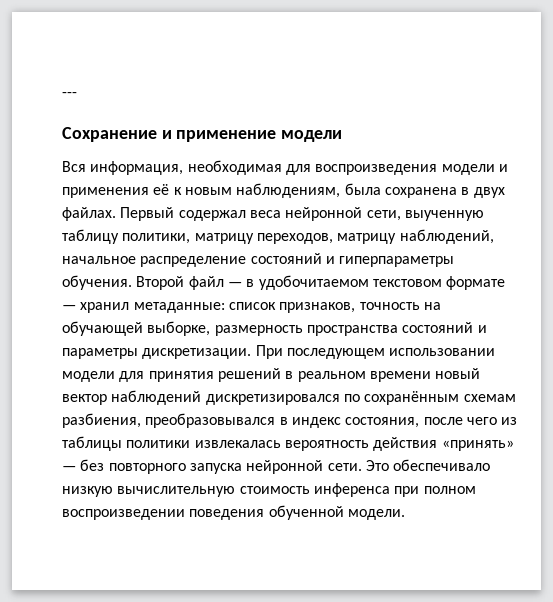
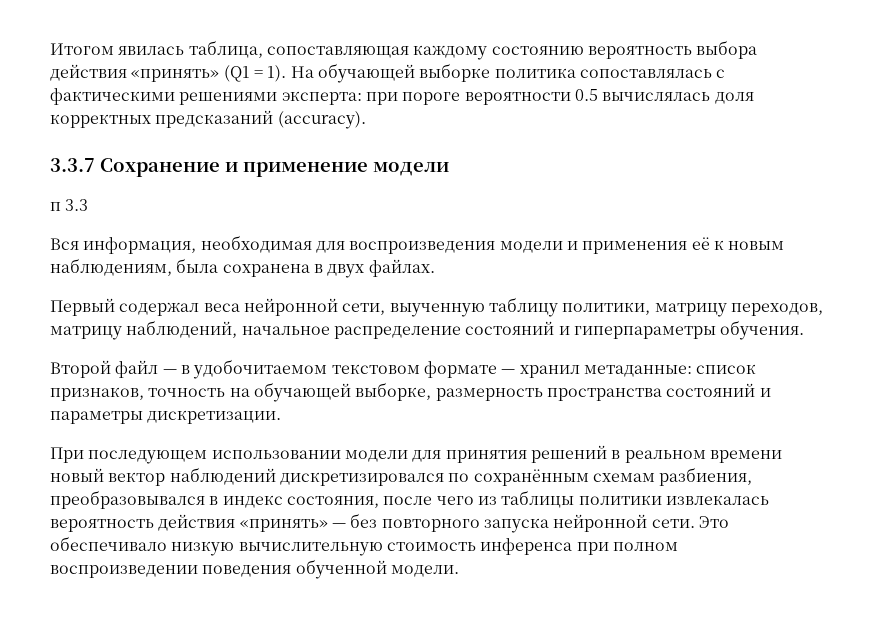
- ---
- Сохранение и применение модели
+ Итогом явилась таблица, сопоставляющая каждому состоянию вероятность выбора действия «принять» (Q1 = 1). На обучающей выборке политика сопоставлялась с фактическими решениями эксперта: при пороге вероятности 0.5 вычислялась доля корректных предсказаний (accuracy).
+ 3.3.7 Сохранение и применение модели
+ п 3.3
- Вся информация, необходимая для воспроизведения модели и применения её к новым наблюдениям, была сохранена в двух файлах. Первый содержал веса нейронной сети, выученную таблицу политики, матрицу переходов, матрицу наблюдений, начальное распределение состояний и гиперпараметры обучения. Второй файл — в удобочитаемом текстовом формате — хранил метаданные:
+ Вся информация, необходимая для воспроизведения модели и применения её к новым наблюдениям, была сохранена в двух файлах.
+ Первый содержал веса нейронной сети, выученную таблицу политики, матрицу переходов, матрицу наблюдений, начальное распределение состояний и гиперпараметры обучения.
+ Второй файл — в удобочитаемом текстовом формате — хранил метаданные:
- список признаков, точность на обучающей выборке, размерность пространства состояний и параметры дискретизации. При последующем использовании модели для принятия решений в реальном времени новый вектор наблюдений дискретизировался по сохранённым схемам разбиения, преобразовывался в индекс состояния, после чего из таблицы политики извлекалась вероятность действия «принять» — без повторного запуска нейронной сети.
+ список признаков, точность на обучающей выборке, размерность пространства состояний и параметры дискретизации.
+ При последующем использовании модели для принятия решений в реальном времени новый вектор наблюдений дискретизировался по сохранённым схемам разбиения, преобразовывался в индекс состояния, после чего из таблицы политики извлекалась вероятность действия «принять» — без повторного запуска нейронной сети.

